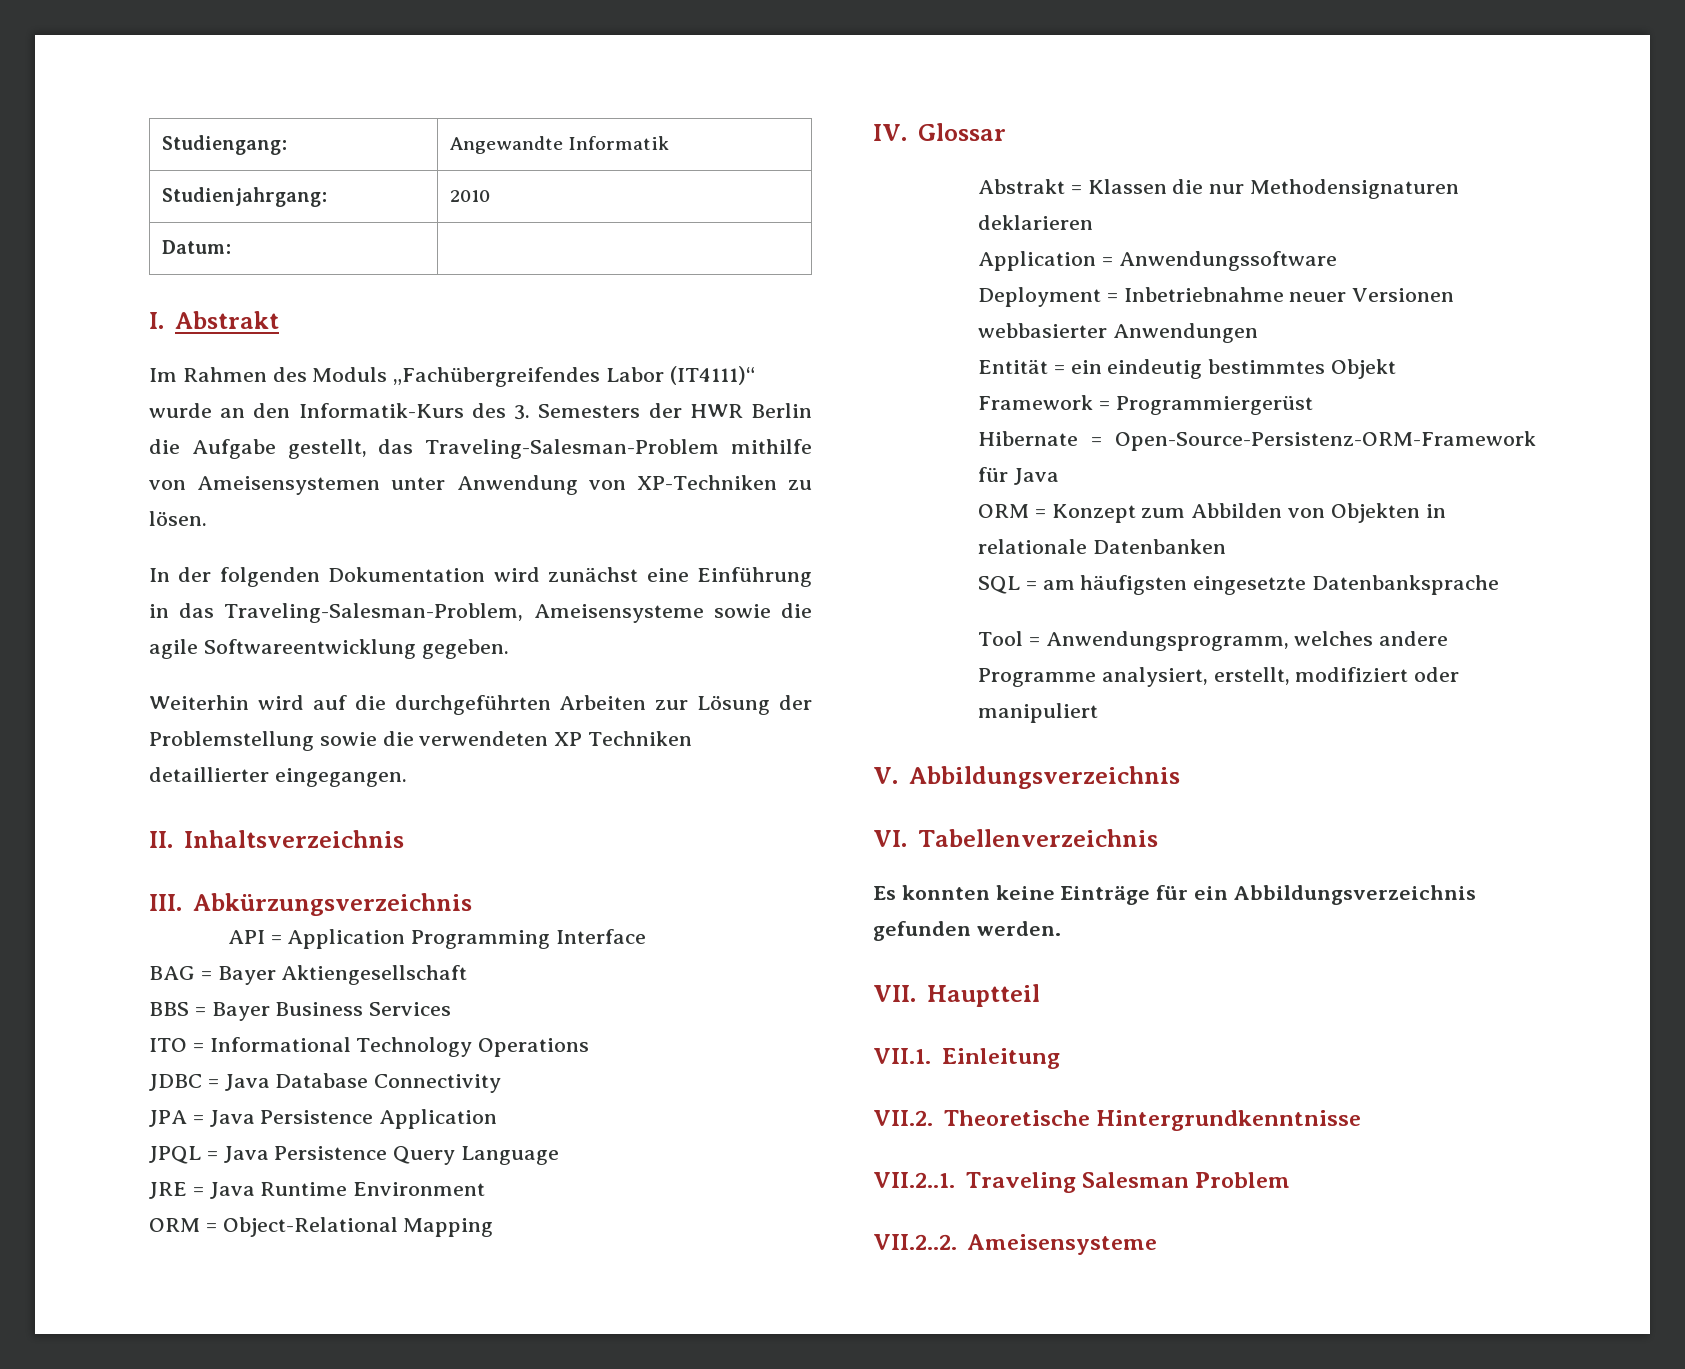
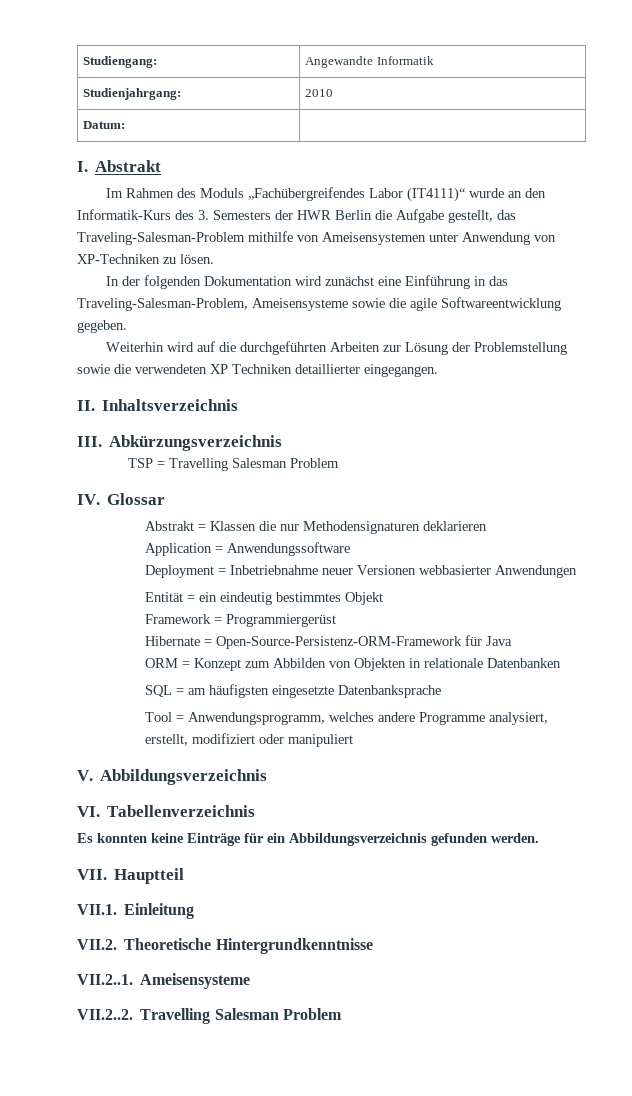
- API = Application Programming Interface
- BAG = Bayer Aktiengesellschaft
- BBS = Bayer Business Services
- ITO = Informational Technology Operations
- JDBC = Java Database Connectivity
- JPA = Java Persistence Application
- JPQL = Java Persistence Query Language
- JRE = Java Runtime Environment
- ORM = Object-Relational Mapping
+ TSP = Travelling Salesman Problem
- VII.2..1. Traveling Salesman Problem
- VII.2..2. Ameisensysteme
+ VII.2..1. Ameisensysteme
+ VII.2..2. Travelling Salesman Problem

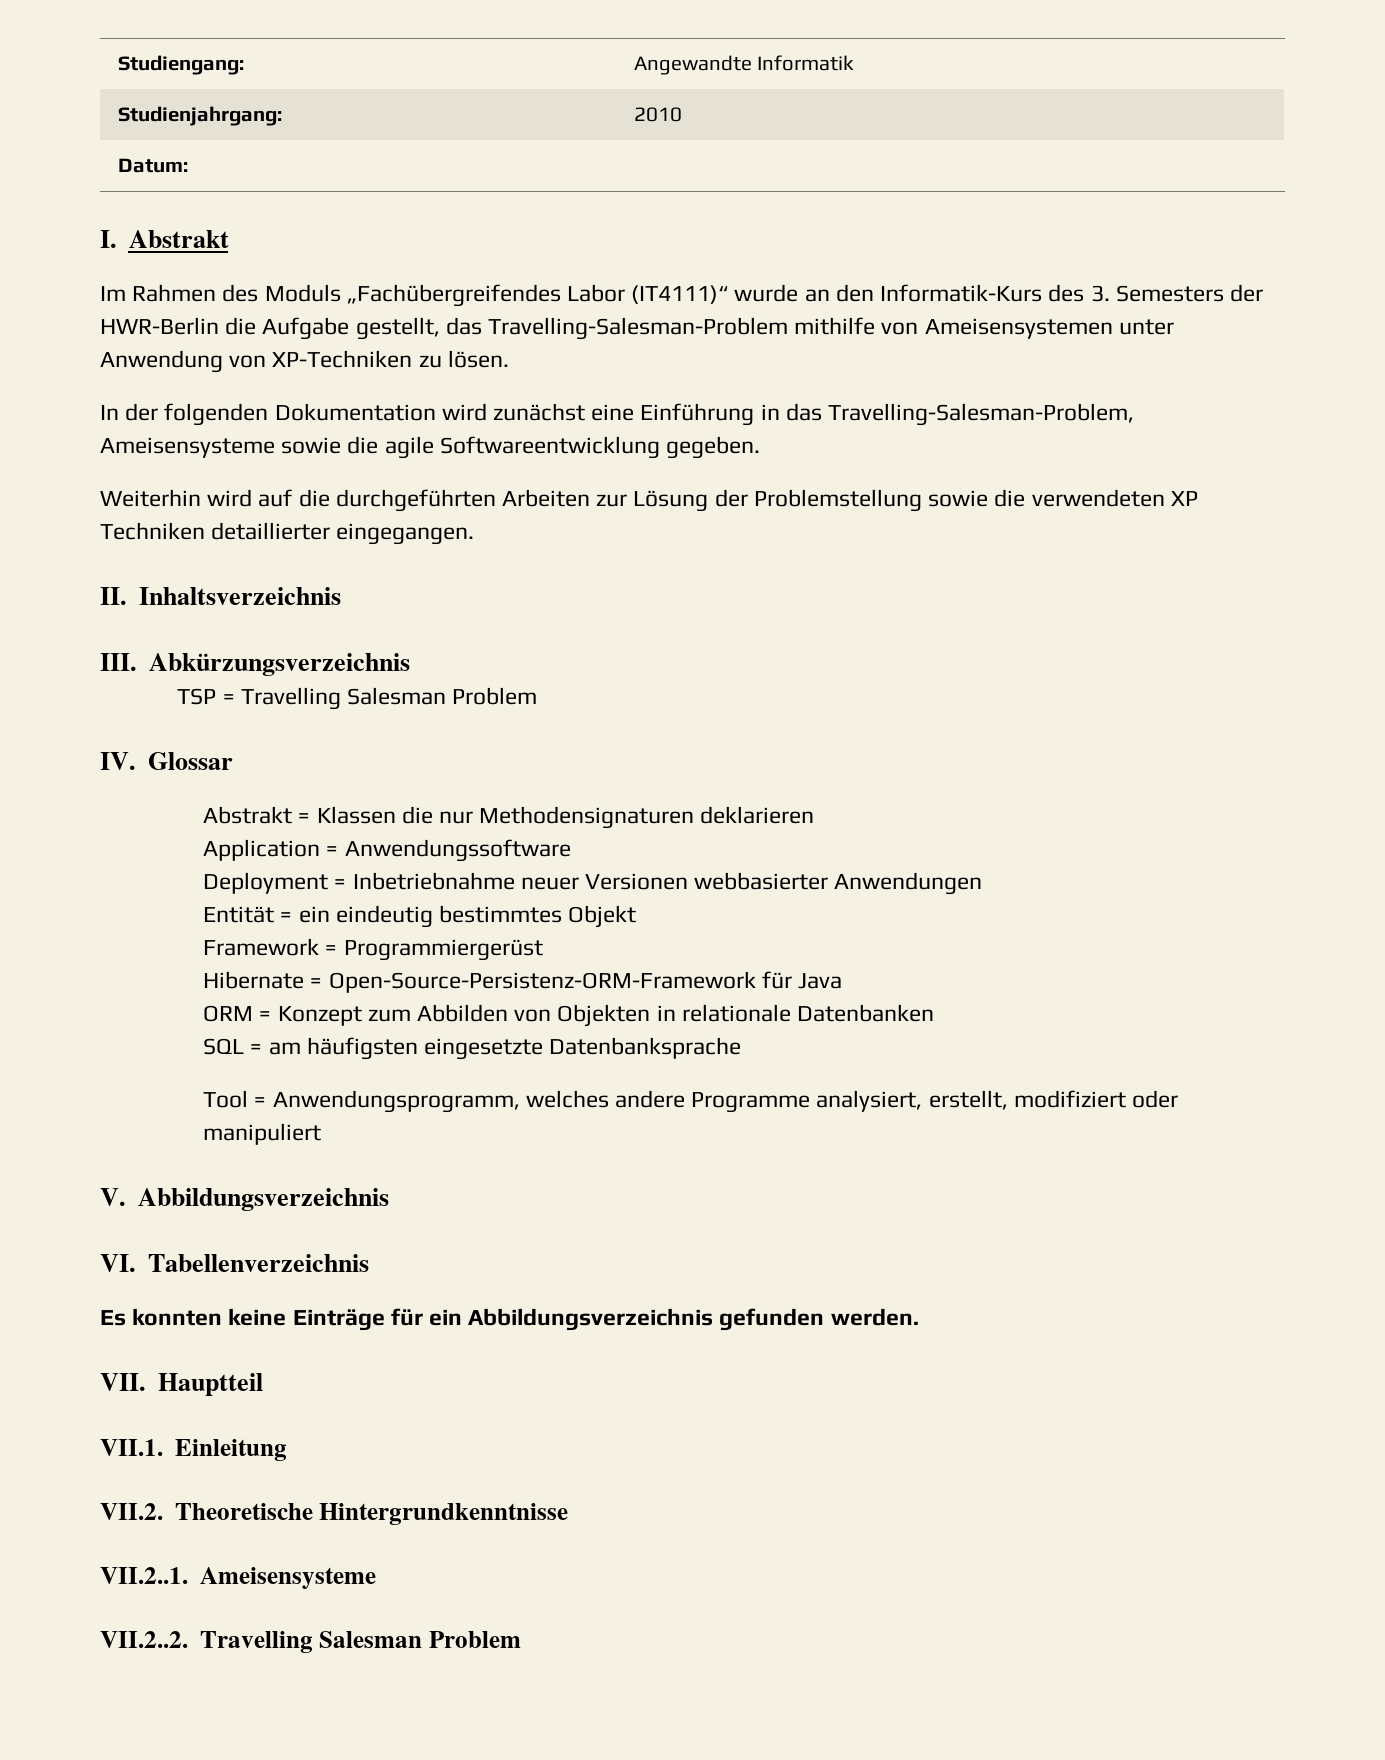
- Im Rahmen des Moduls „Fachübergreifendes Labor (IT4111)“ wurde an den Informatik-Kurs des 3. Semesters der HWR Berlin die Aufgabe gestellt, das Traveling-Salesman-Problem mithilfe von Ameisensystemen unter Anwendung von XP-Techniken zu lösen.
+ Im Rahmen des Moduls „Fachübergreifendes Labor (IT4111)“ wurde an den Informatik-Kurs des 3. Semesters der HWR-Berlin die Aufgabe gestellt, das Travelling-Salesman-Problem mithilfe von Ameisensystemen unter Anwendung von XP-Techniken zu lösen.
- In der folgenden Dokumentation wird zunächst eine Einführung in das Traveling-Salesman-Problem, Ameisensysteme sowie die agile Softwareentwicklung gegeben.
+ In der folgenden Dokumentation wird zunächst eine Einführung in das Travelling-Salesman-Problem, Ameisensysteme sowie die agile Softwareentwicklung gegeben.

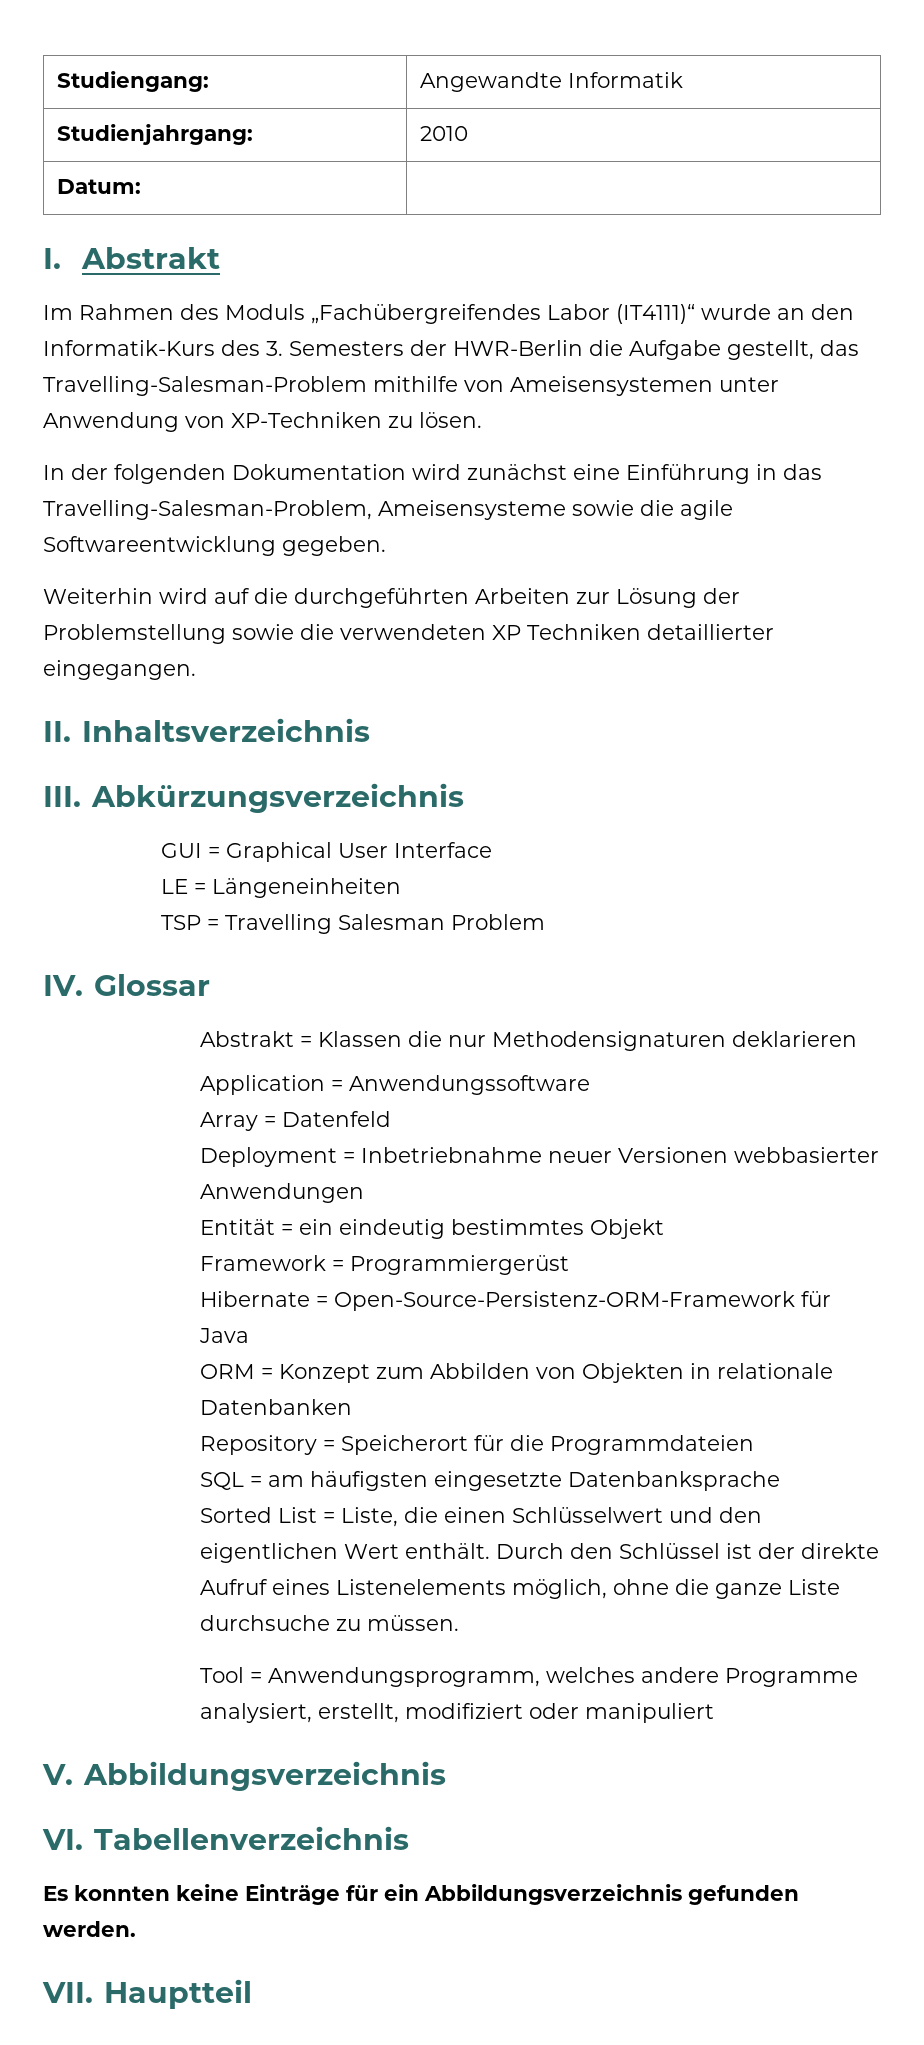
+ GUI = Graphical User Interface
+ LE = Längeneinheiten
+ Array = Datenfeld
+ Repository = Speicherort für die Programmdateien
+ Sorted List = Liste, die einen Schlüsselwert und den eigentlichen Wert enthält. Durch den Schlüssel ist der direkte Aufruf eines Listenelements möglich, ohne die ganze Liste durchsuche zu müssen.
- VII.1. Einleitung
- VII.2. Theoretische Hintergrundkenntnisse
- VII.2..1. Ameisensysteme
- VII.2..2. Travelling Salesman Problem

